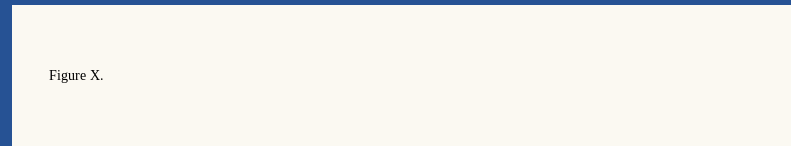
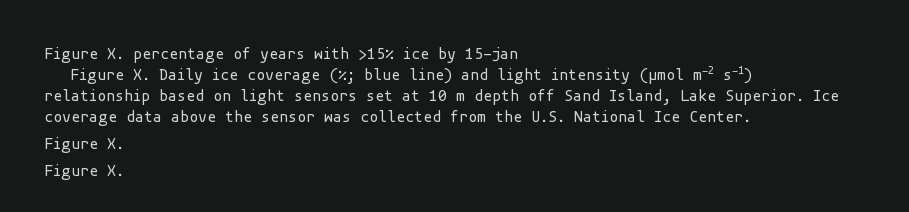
+ Figure X. percentage of years with >15% ice by 15-jan
+ Figure X. Daily ice coverage (%; blue line) and light intensity (μmol m-2 s-1) relationship based on light sensors set at 10 m depth off Sand Island, Lake Superior. Ice coverage data above the sensor was collected from the U.S. National Ice Center.
+ Figure X.

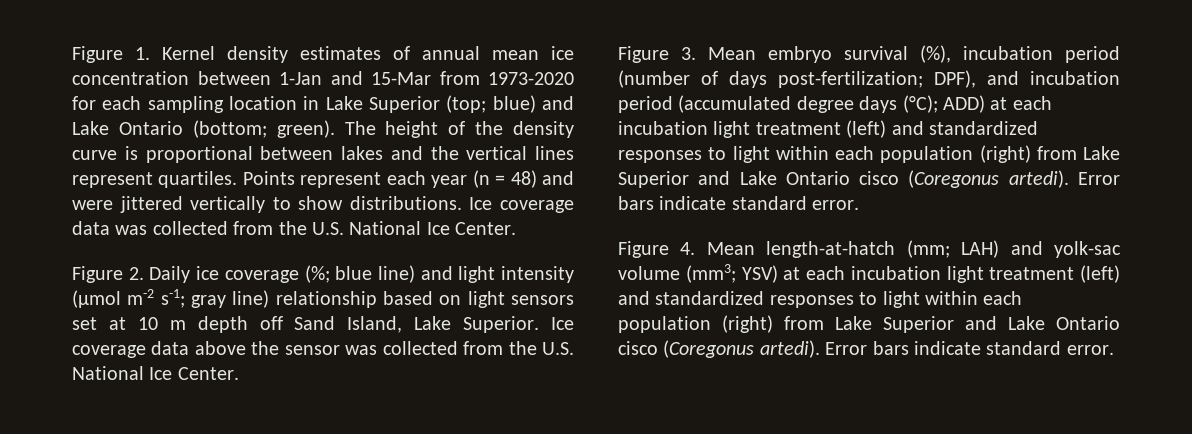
- Figure X. percentage of years with >15% ice by 15-jan
- Figure X. Daily ice coverage (%; blue line) and light intensity (μmol m-2 s-1) relationship based on light sensors set at 10 m depth off Sand Island, Lake Superior.
+ Figure 1. Kernel density estimates of annual mean ice concentration between 1-Jan and 15-Mar from 1973-2020 for each sampling location in Lake Superior (top; blue) and Lake Ontario (bottom; green). The height of the density curve is proportional between lakes and the vertical lines represent quartiles. Points represent each year (n = 48) and were jittered vertically to show distributions. Ice coverage data was collected from the U.S. National Ice Center.
+ Figure 2. Daily ice coverage (%; blue line) and light intensity (μmol m-2 s-1; gray line) relationship based on light sensors set at 10 m depth off Sand Island, Lake Superior.
  Ice coverage data above the sensor was collected from the U.S. National Ice Center.
- Figure X.
- Figure X.
+ Figure 3. Mean embryo survival (%), incubation period (number of days post-fertilization; DPF), and incubation period (accumulated degree days (°C); ADD) at each incubation light treatment (left) and standardized responses to light within each population (right) from Lake Superior and Lake Ontario cisco (Coregonus artedi). Error bars indicate standard error.
+ Figure 4. Mean length-at-hatch (mm; LAH) and yolk-sac volume (mm3; YSV) at each incubation light treatment (left) and standardized responses to light within each population (right) from Lake Superior and Lake Ontario cisco (Coregonus artedi). Error bars indicate standard error.

